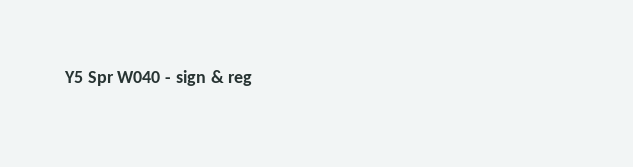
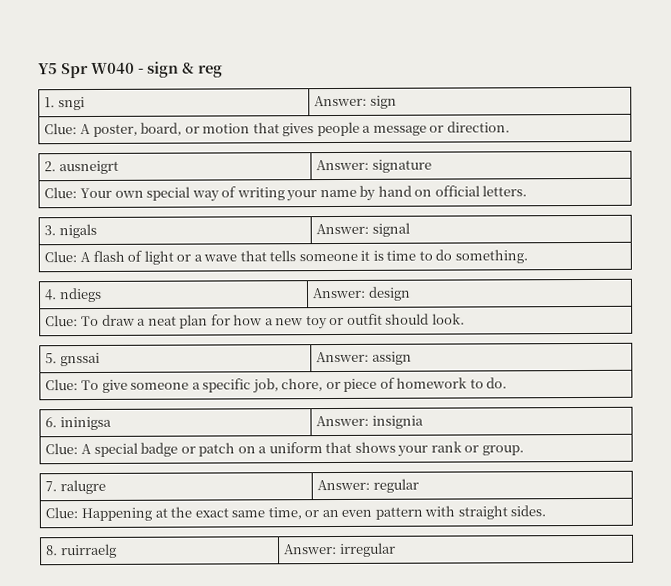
+ 1. sngi | Answer: sign
+ Clue: A poster, board, or motion that gives people a message or direction.
+ 2. ausneigrt | Answer: signature
+ Clue: Your own special way of writing your name by hand on official letters.
+ 3. nigals | Answer: signal
+ Clue: A flash of light or a wave that tells someone it is time to do something.
+ 4. ndiegs | Answer: design
+ Clue: To draw a neat plan for how a new toy or outfit should look.
+ 5. gnssai | Answer: assign
+ Clue: To give someone a specific job, chore, or piece of homework to do.
+ 6. ininigsa | Answer: insignia
+ Clue: A special badge or patch on a uniform that shows your rank or group.
+ 7. ralugre | Answer: regular
+ Clue: Happening at the exact same time, or an even pattern with straight sides.
+ 8. ruirraelg | Answer: irregular

